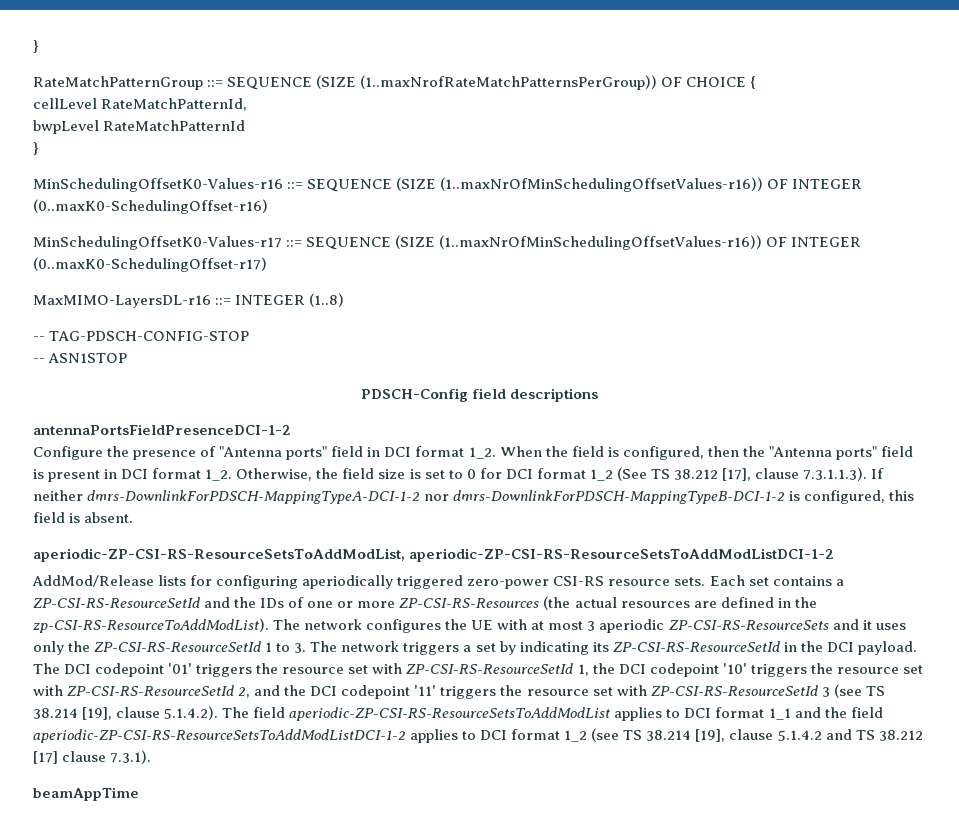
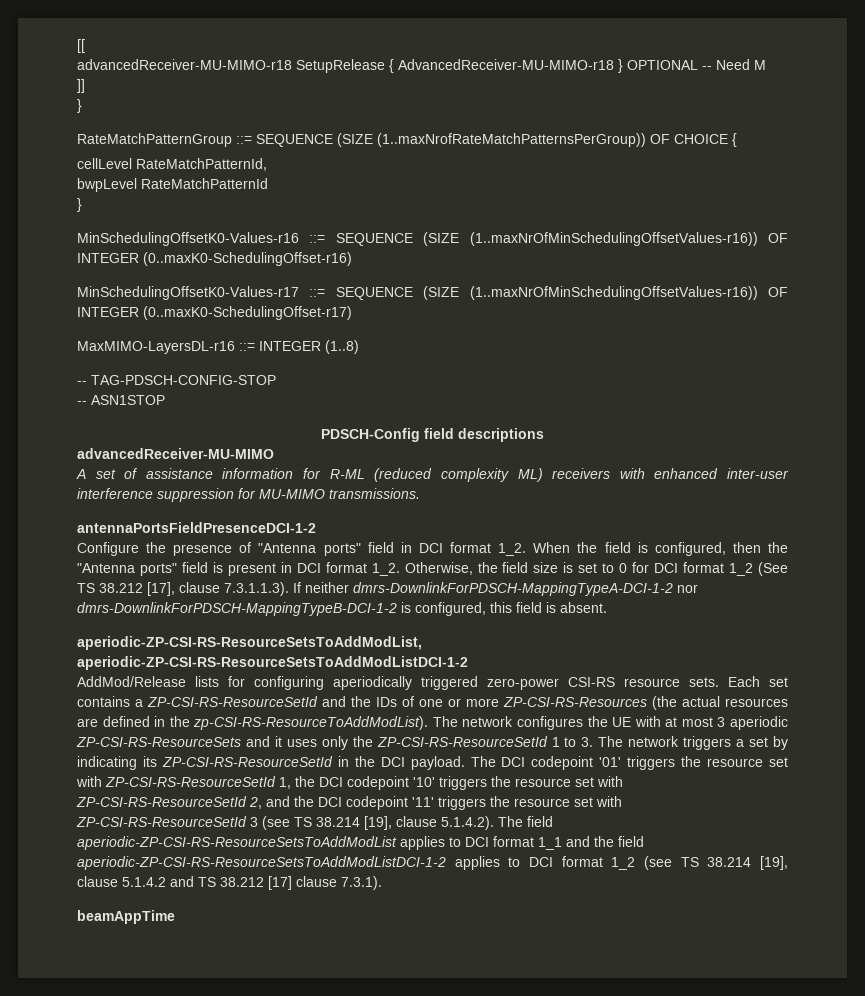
+ [[
+ advancedReceiver-MU-MIMO-r18 SetupRelease { AdvancedReceiver-MU-MIMO-r18 } OPTIONAL -- Need M
+ ]]
+ advancedReceiver-MU-MIMO
+ A set of assistance information for R-ML (reduced complexity ML) receivers with enhanced inter-user interference suppression for MU-MIMO transmissions.

